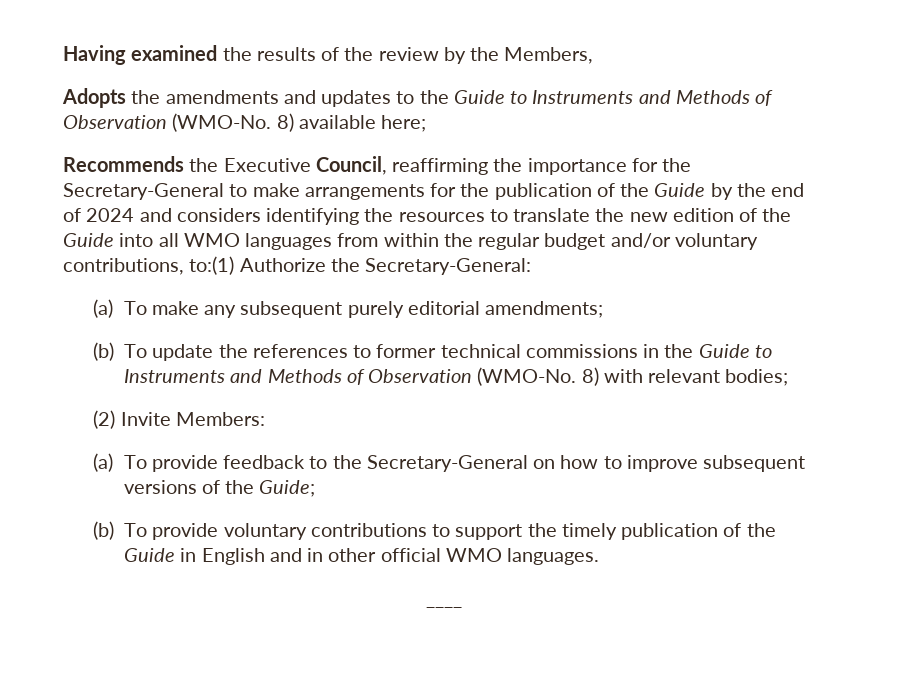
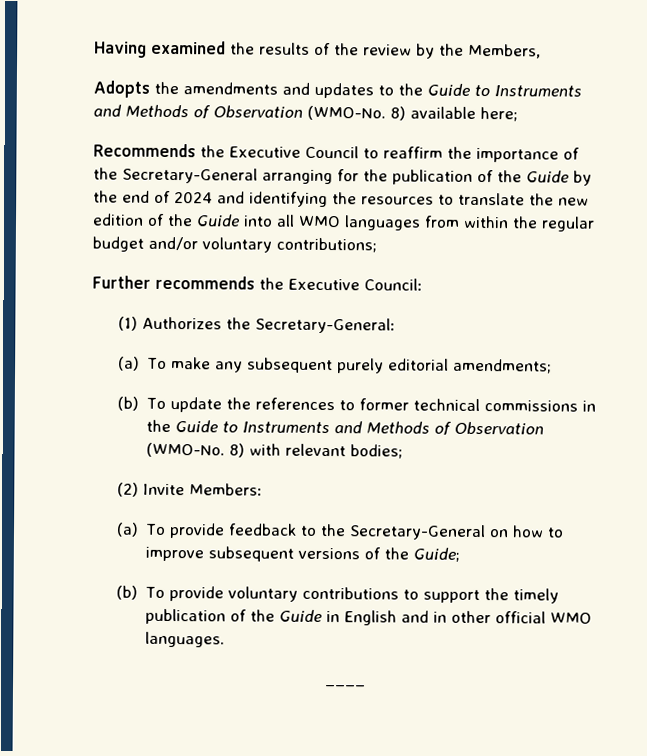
- Recommends the Executive Council, reaffirming the importance for the Secretary-General to make arrangements for the publication of the Guide by the end of 2024 and considers identifying the resources to translate the new edition of the Guide into all WMO languages from within the regular budget and/or voluntary contributions, to:(1) Authorize the Secretary-General:
+ Recommends the Executive Council to reaffirm the importance of the Secretary-General arranging for the publication of the Guide by the end of 2024 and identifying the resources to translate the new edition of the Guide into all WMO languages from within the regular budget and/or voluntary contributions;
+ Further recommends the Executive Council:
+ (1) Authorizes the Secretary-General:

